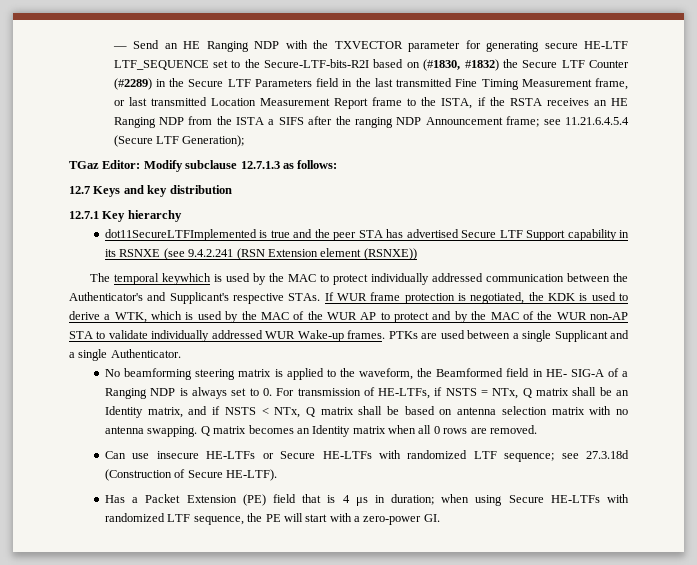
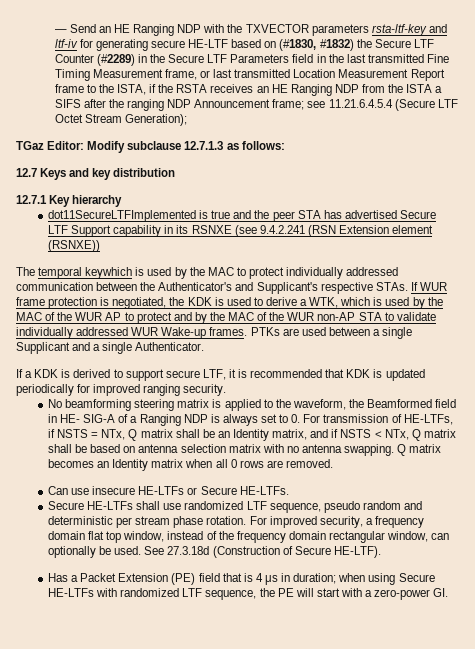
- — Send an HE Ranging NDP with the TXVECTOR parameter for generating secure HE-LTF LTF_SEQUENCE set to the Secure-LTF-bits-R2I based on (#1830, #1832) the Secure LTF Counter (#2289) in the Secure LTF Parameters field in the last transmitted Fine Timing Measurement frame, or last transmitted Location Measurement Report frame to the ISTA, if the RSTA receives an HE Ranging NDP from the ISTA a SIFS after the ranging NDP Announcement frame;
+ — Send an HE Ranging NDP with the TXVECTOR parameters rsta-ltf-key and ltf-iv for generating secure HE-LTF based on (#1830, #1832) the Secure LTF Counter (#2289) in the Secure LTF Parameters field in the last transmitted Fine Timing Measurement frame, or last transmitted Location Measurement Report frame to the ISTA, if the RSTA receives an HE Ranging NDP from the ISTA a SIFS after the ranging NDP Announcement frame;
- see 11.21.6.4.5.4 (Secure LTF Generation);
+ see 11.21.6.4.5.4 (Secure LTF Octet Stream Generation);
+ If a KDK is derived to support secure LTF, it is recommended that KDK is updated periodically for improved ranging security.
- Can use insecure HE-LTFs or Secure HE-LTFs with randomized LTF sequence; see 27.3.18d (Construction of Secure HE-LTF).
+ Can use insecure HE-LTFs or Secure HE-LTFs.
+ Secure HE-LTFs shall use randomized LTF sequence, pseudo random and deterministic per stream phase rotation. For improved security, a frequency domain flat top window, instead of the frequency domain rectangular window, can optionally be used. See 27.3.18d (Construction of Secure HE-LTF).

